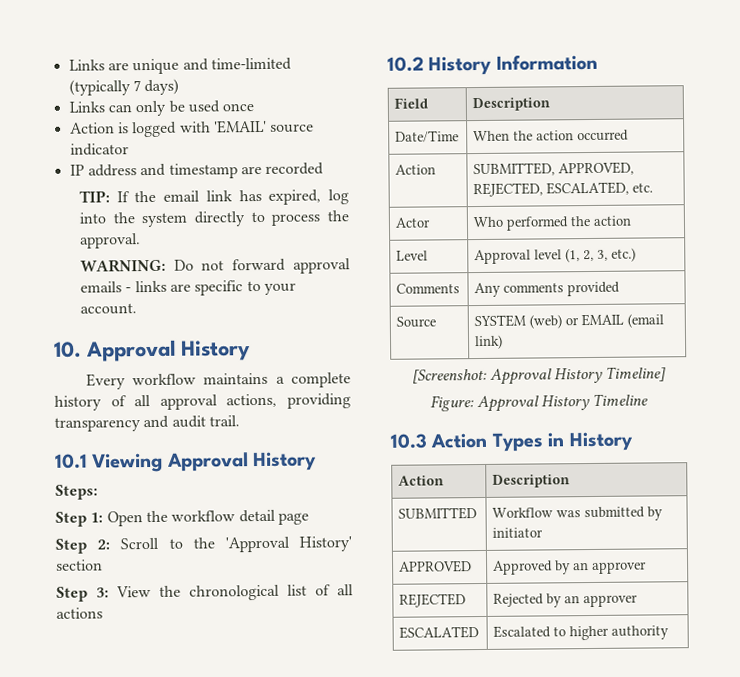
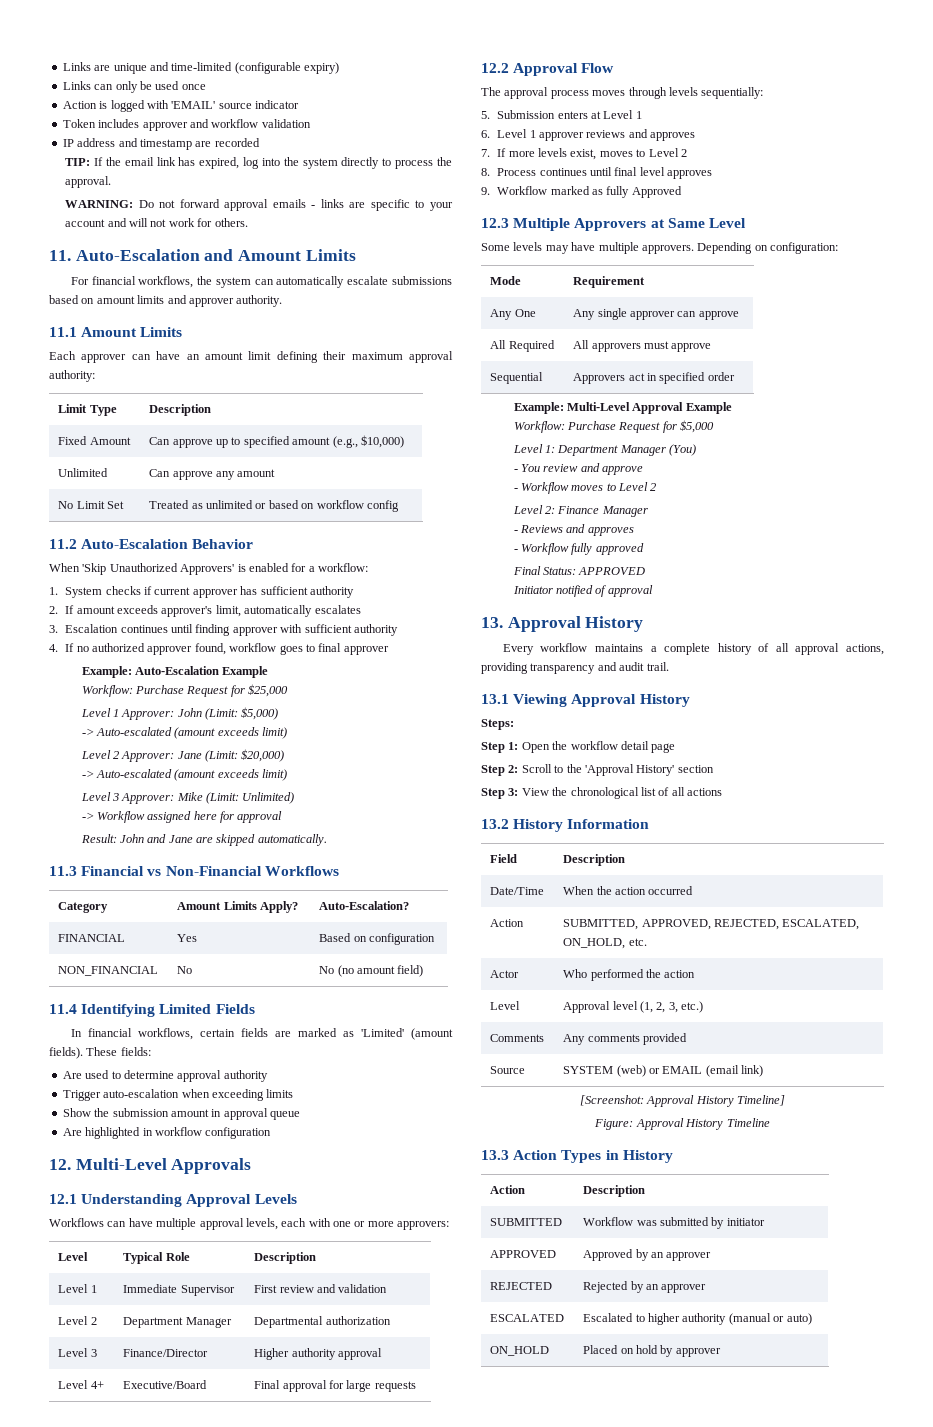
- Links are unique and time-limited (typically 7 days)
+ Links are unique and time-limited (configurable expiry)
+ Token includes approver and workflow validation
- WARNING: Do not forward approval emails - links are specific to your account.
- 10. Approval History
+ WARNING: Do not forward approval emails - links are specific to your account and will not work for others.
+ 11. Auto-Escalation and Amount Limits
+ For financial workflows, the system can automatically escalate submissions based on amount limits and approver authority.
+ 11.1 Amount Limits
+ Each approver can have an amount limit defining their maximum approval authority:
+ Limit Type | Description
+ Fixed Amount | Can approve up to specified amount (e.g., $10,000)
+ Unlimited | Can approve any amount
+ No Limit Set | Treated as unlimited or based on workflow config
+ 11.2 Auto-Escalation Behavior
+ When 'Skip Unauthorized Approvers' is enabled for a workflow:
+ 1. System checks if current approver has sufficient authority
+ 2. If amount exceeds approver's limit, automatically escalates
+ 3. Escalation continues until finding approver with sufficient authority
+ 4. If no authorized approver found, workflow goes to final approver
+ Example: Auto-Escalation Example
+ Workflow: Purchase Request for $25,000
+ Level 1 Approver: John (Limit: $5,000)
+ -> Auto-escalated (amount exceeds limit)
+ Level 2 Approver: Jane (Limit: $20,000)
+ -> Auto-escalated (amount exceeds limit)
+ Level 3 Approver: Mike (Limit: Unlimited)
+ -> Workflow assigned here for approval
+ Result: John and Jane are skipped automatically.
+ 11.3 Financial vs Non-Financial Workflows
+ Category | Amount Limits Apply? | Auto-Escalation?
+ FINANCIAL | Yes | Based on configuration
+ NON_FINANCIAL | No | No (no amount field)
+ 11.4 Identifying Limited Fields
+ In financial workflows, certain fields are marked as 'Limited' (amount fields). These fields:
+ Are used to determine approval authority
+ Trigger auto-escalation when exceeding limits
+ Show the submission amount in approval queue
+ Are highlighted in workflow configuration
+ 12. Multi-Level Approvals
+ 12.1 Understanding Approval Levels
+ Workflows can have multiple approval levels, each with one or more approvers:
+ Level | Typical Role | Description
+ Level 1 | Immediate Supervisor | First review and validation
+ Level 2 | Department Manager | Departmental authorization
+ Level 3 | Finance/Director | Higher authority approval
+ Level 4+ | Executive/Board | Final approval for large requests
+ 12.2 Approval Flow
+ The approval process moves through levels sequentially:
+ 5. Submission enters at Level 1
+ 6. Level 1 approver reviews and approves
+ 7. If more levels exist, moves to Level 2
+ 8. Process continues until final level approves
+ 9. Workflow marked as fully Approved
+ 12.3 Multiple Approvers at Same Level
+ Some levels may have multiple approvers. Depending on configuration:
+ Mode | Requirement
+ Any One | Any single approver can approve
+ All Required | All approvers must approve
+ Sequential | Approvers act in specified order
+ Example: Multi-Level Approval Example
+ Workflow: Purchase Request for $5,000
+ Level 1: Department Manager (You)
+ - You review and approve
+ - Workflow moves to Level 2
+ Level 2: Finance Manager
+ - Reviews and approves
+ - Workflow fully approved
+ Final Status: APPROVED
+ Initiator notified of approval
+ 13. Approval History
- 10.1 Viewing Approval History
+ 13.1 Viewing Approval History
- 10.2 History Information
+ 13.2 History Information
- Action | SUBMITTED, APPROVED, REJECTED, ESCALATED, etc.
+ Action | SUBMITTED, APPROVED, REJECTED, ESCALATED, ON_HOLD, etc.
- 10.3 Action Types in History
+ 13.3 Action Types in History
- ESCALATED | Escalated to higher authority
+ ESCALATED | Escalated to higher authority (manual or auto)
+ ON_HOLD | Placed on hold by approver

